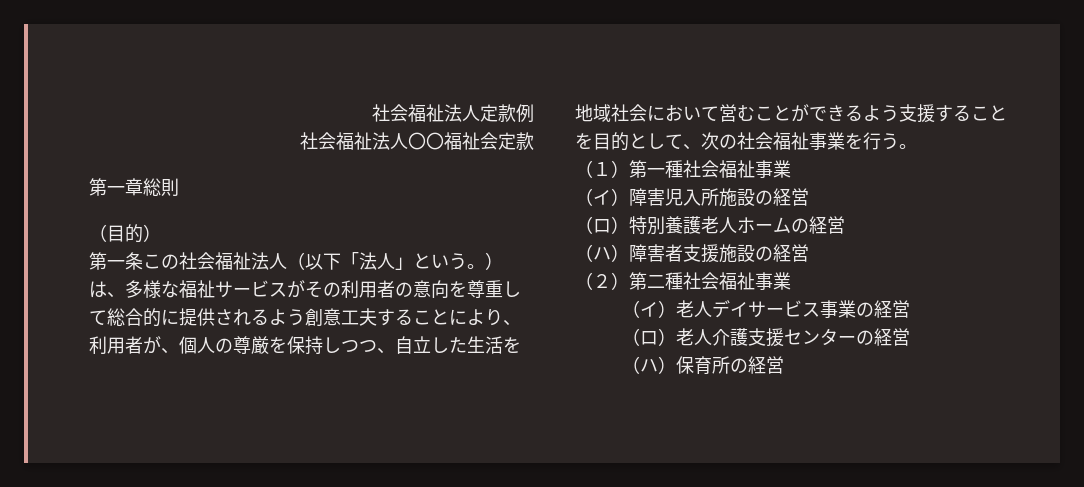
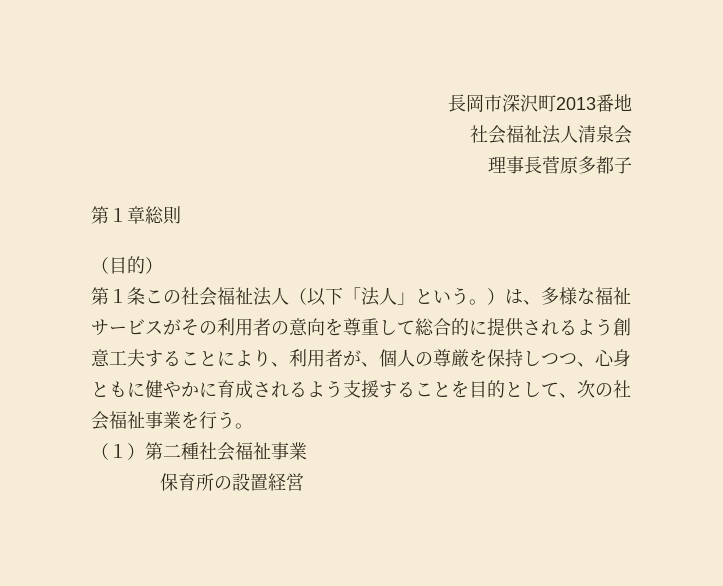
- 社会福祉法人定款例
- 社会福祉法人〇〇福祉会定款
- 第一章総則
+ 長岡市深沢町2013番地
+ 社会福祉法人清泉会
+ 理事長菅原多都子
+ 第１章総則
- 第一条この社会福祉法人（以下「法人」という。）は、多様な福祉サービスがその利用者の意向を尊重して総合的に提供されるよう創意工夫することにより、利用者が、個人の尊厳を保持しつつ、自立した生活を地域社会において営むことができるよう支援することを目的として、次の社会福祉事業を行う。
+ 第１条この社会福祉法人（以下「法人」という。）は、多様な福祉サービスがその利用者の意向を尊重して総合的に提供されるよう創意工夫することにより、利用者が、個人の尊厳を保持しつつ、心身ともに健やかに育成されるよう支援することを目的として、次の社会福祉事業を行う。
- （１）第一種社会福祉事業
- （イ）障害児入所施設の経営
- （ロ）特別養護老人ホームの経営
- （ハ）障害者支援施設の経営
- （２）第二種社会福祉事業
- （イ）老人デイサービス事業の経営
- （ロ）老人介護支援センターの経営
- （ハ）保育所の経営
+ （１）第二種社会福祉事業
+ 保育所の設置経営

